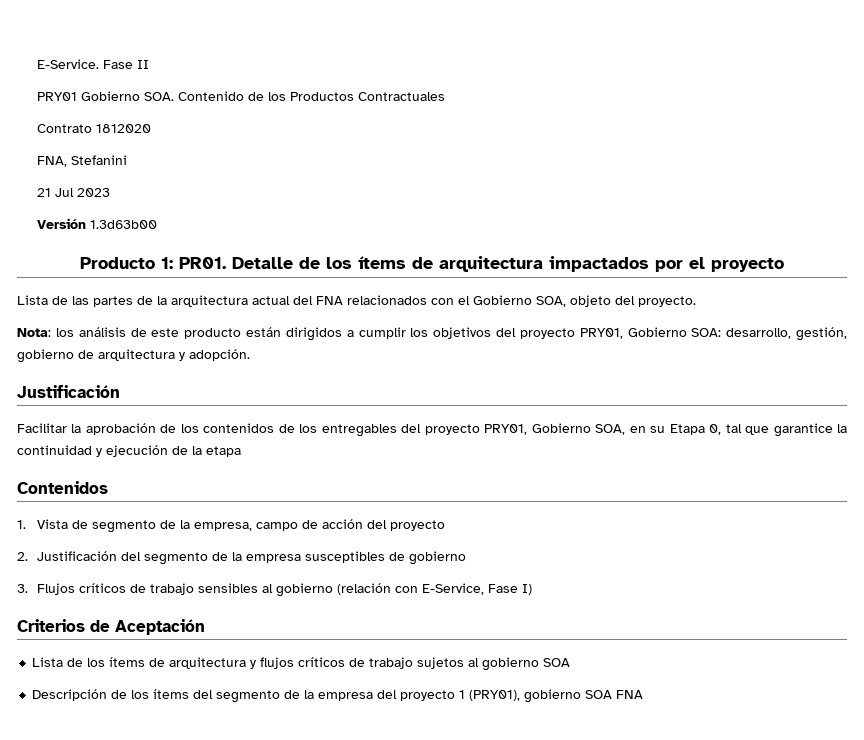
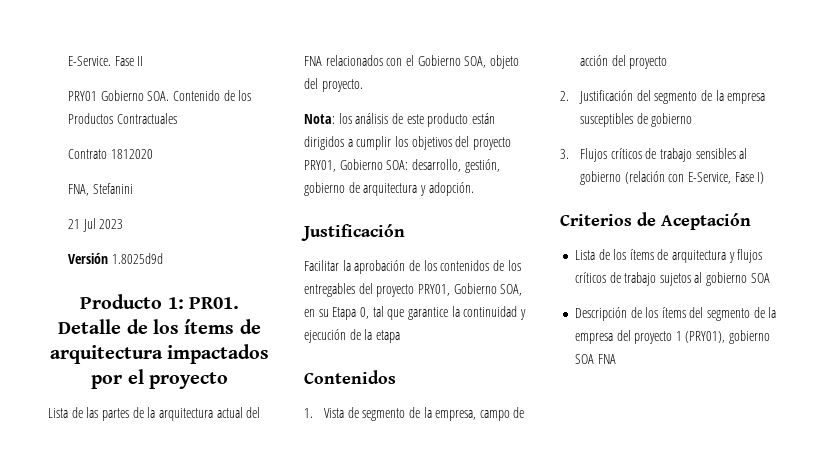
- Versión 1.3d63b00
+ Versión 1.8025d9d

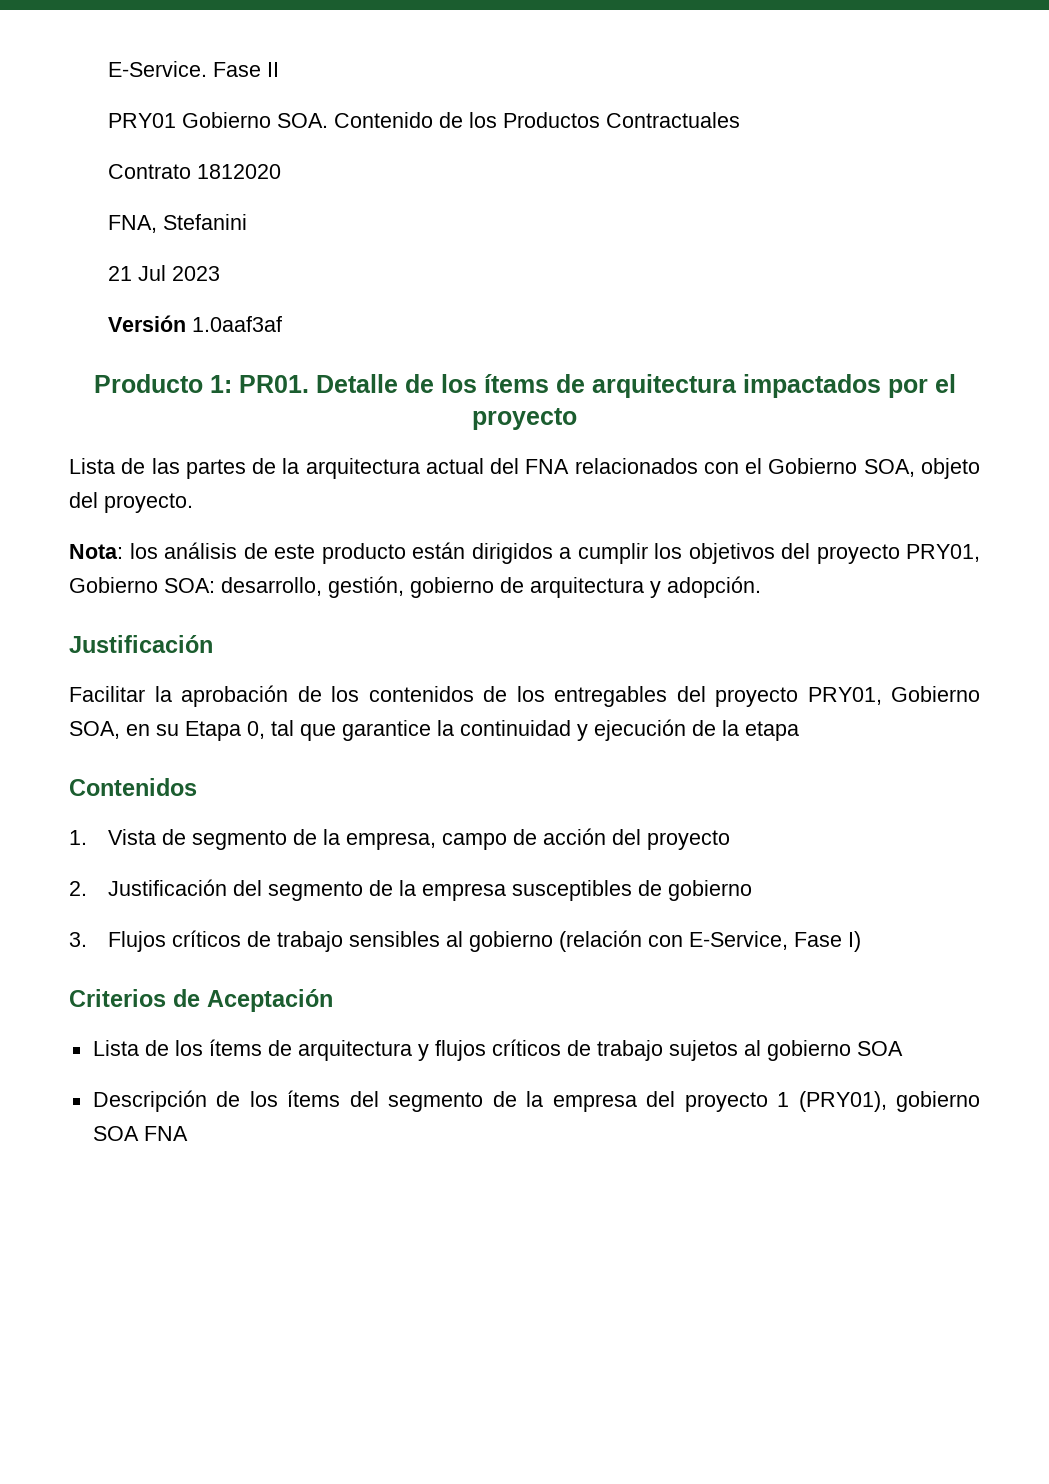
- Versión 1.8025d9d
+ Versión 1.0aaf3af

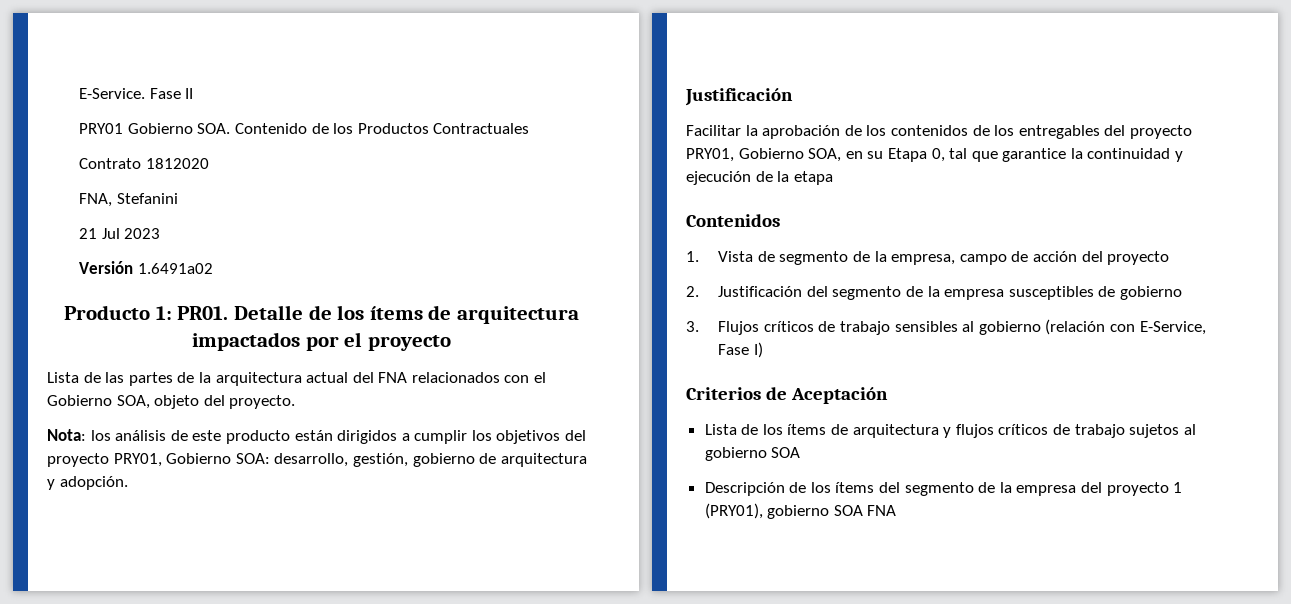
- Versión 1.0aaf3af
+ Versión 1.6491a02

